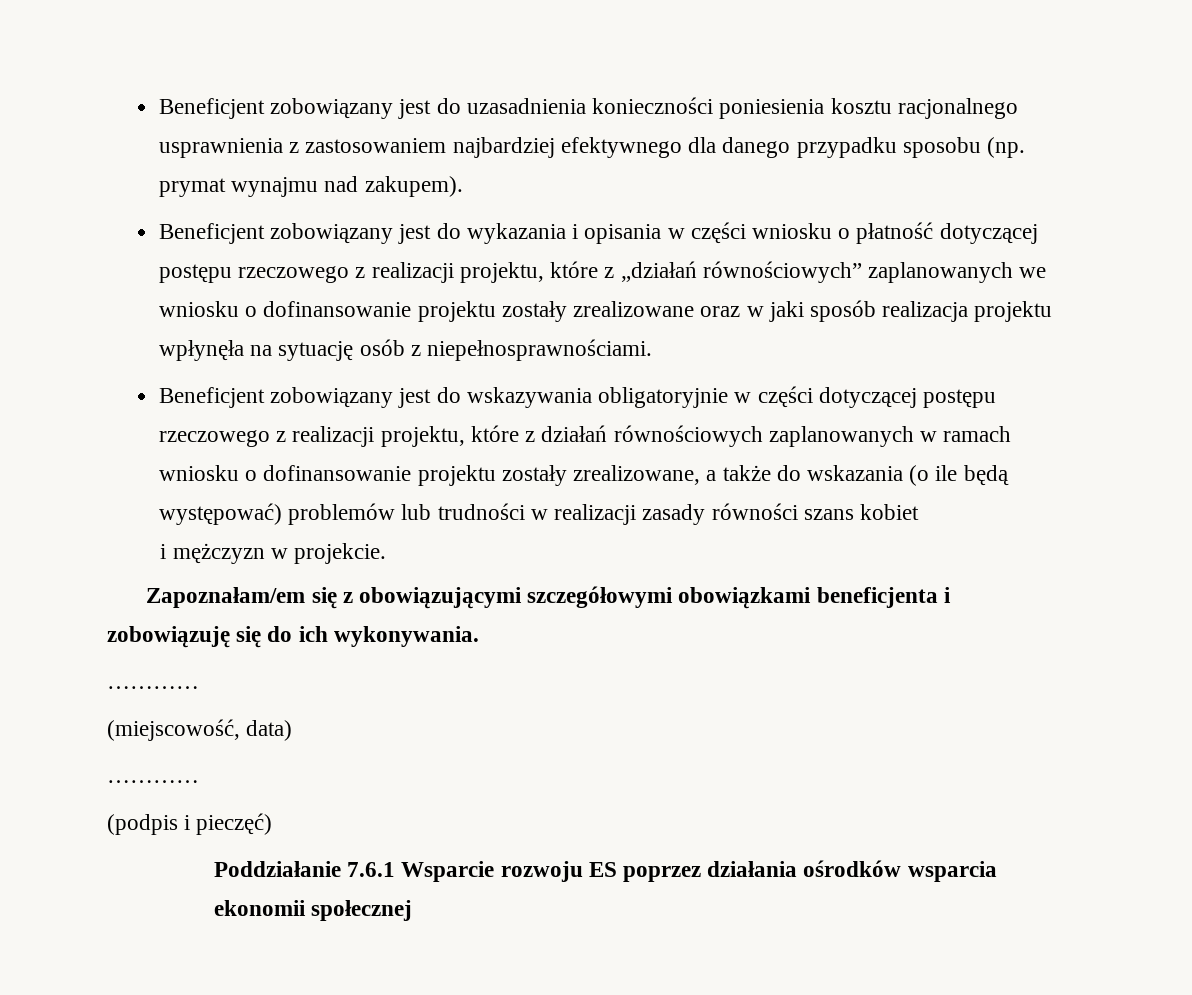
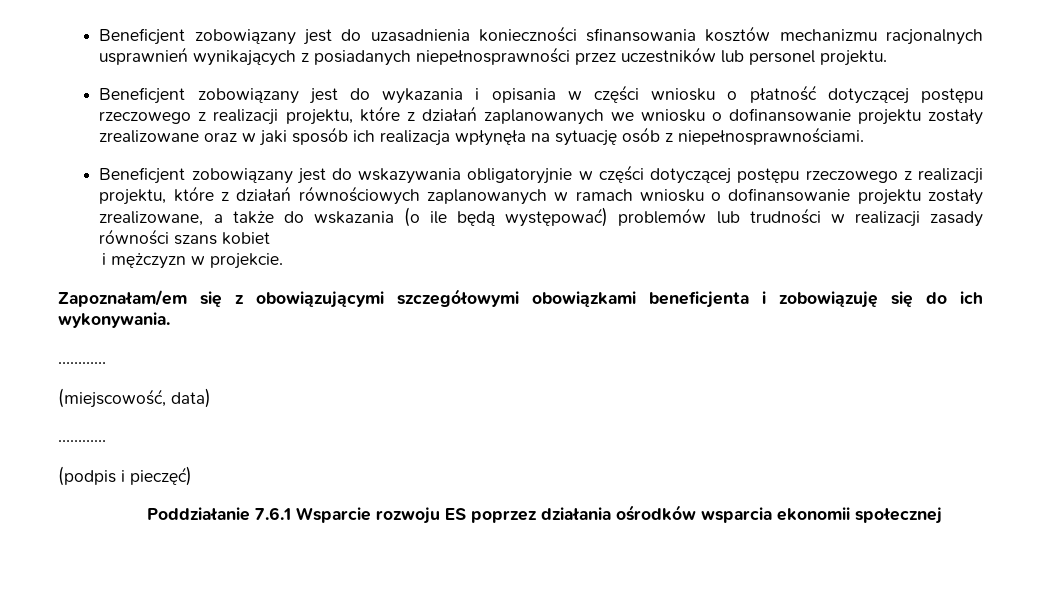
- Beneficjent zobowiązany jest do uzasadnienia konieczności poniesienia kosztu racjonalnego usprawnienia z zastosowaniem najbardziej efektywnego dla danego przypadku sposobu (np. prymat wynajmu nad zakupem).
+ Beneficjent zobowiązany jest do uzasadnienia konieczności sfinansowania kosztów mechanizmu racjonalnych usprawnień wynikających z posiadanych niepełnosprawności przez uczestników lub personel projektu.
- Beneficjent zobowiązany jest do wykazania i opisania w części wniosku o płatność dotyczącej postępu rzeczowego z realizacji projektu, które z „działań równościowych” zaplanowanych we wniosku o dofinansowanie projektu zostały zrealizowane oraz w jaki sposób realizacja projektu wpłynęła na sytuację osób z niepełnosprawnościami.
+ Beneficjent zobowiązany jest do wykazania i opisania w części wniosku o płatność dotyczącej postępu rzeczowego z realizacji projektu, które z działań zaplanowanych we wniosku o dofinansowanie projektu zostały zrealizowane oraz w jaki sposób ich realizacja wpłynęła na sytuację osób z niepełnosprawnościami.

